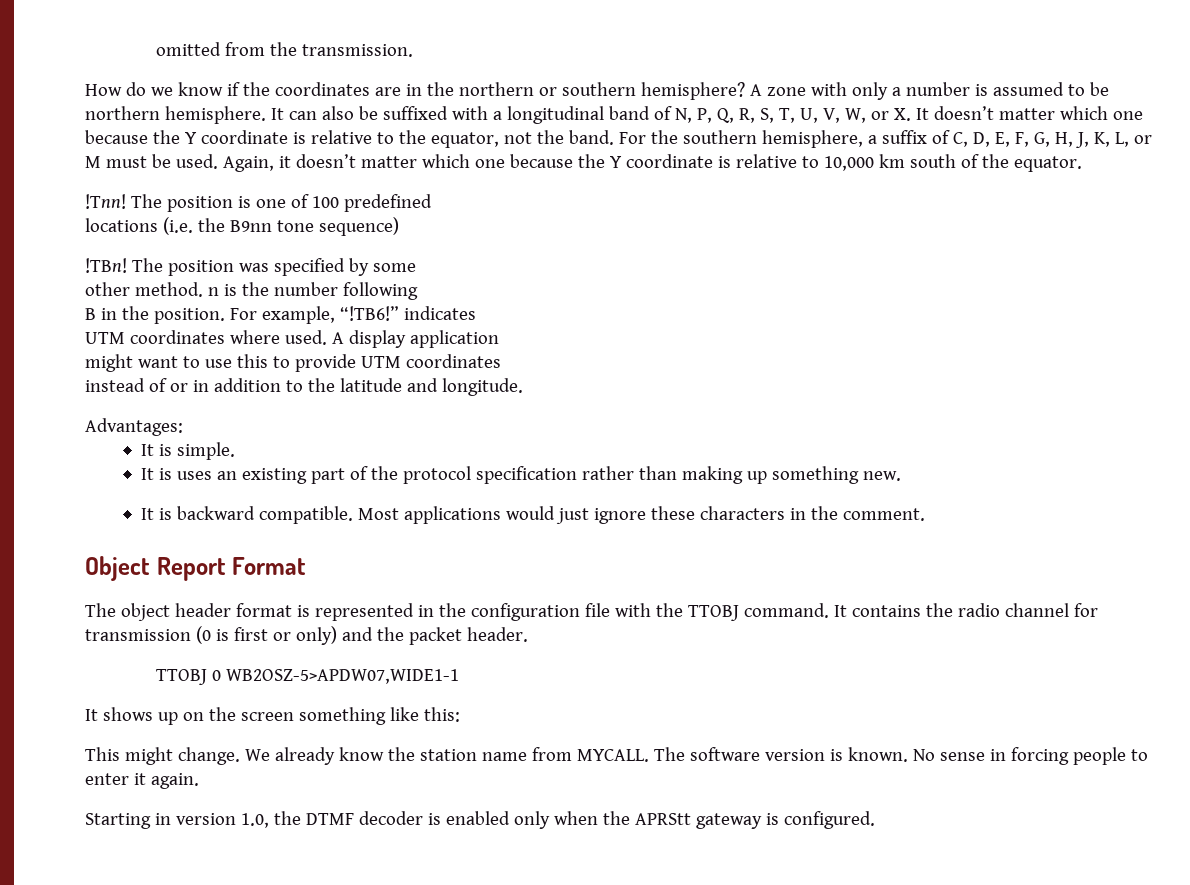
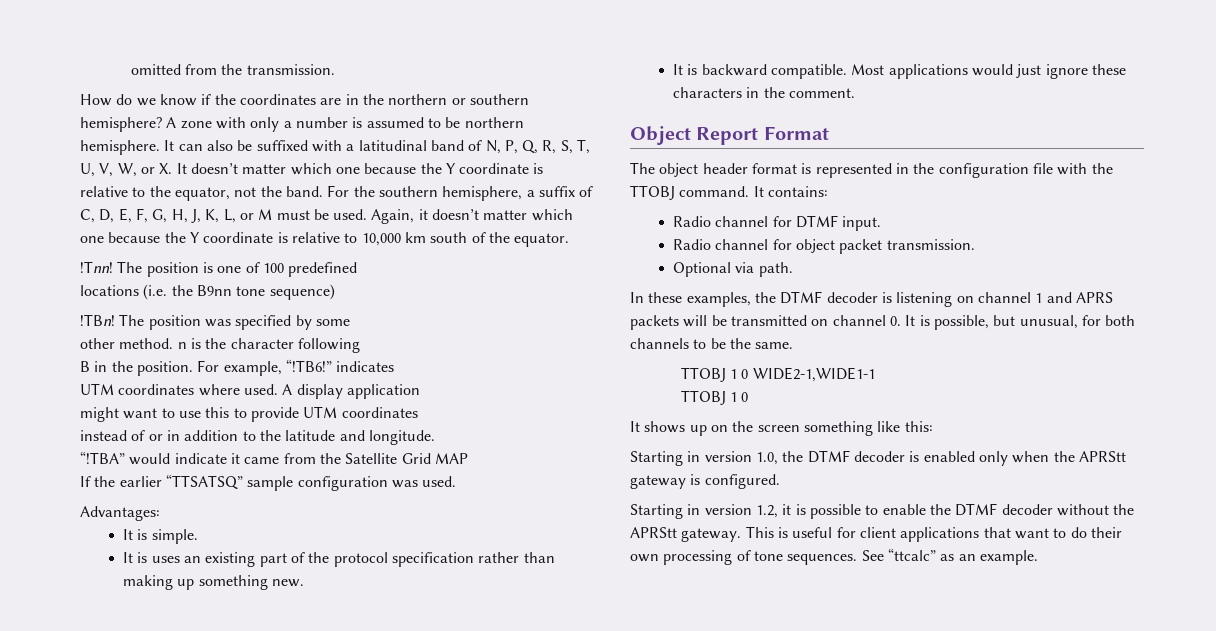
- It can also be suffixed with a longitudinal band of N, P, Q, R, S, T, U, V, W, or X. It doesn’t matter which one because the Y coordinate is relative to the equator, not the band.
+ It can also be suffixed with a latitudinal band of N, P, Q, R, S, T, U, V, W, or X. It doesn’t matter which one because the Y coordinate is relative to the equator, not the band.
- other method. n is the number following
+ other method. n is the character following
+ “!TBA” would indicate it came from the Satellite Grid MAP
+ If the earlier “TTSATSQ” sample configuration was used.
- It contains the radio channel for transmission (0 is first or only) and the packet header.
- TTOBJ 0 WB2OSZ-5>APDW07,WIDE1-1
+ It contains:
+ Radio channel for DTMF input.
+ Radio channel for object packet transmission.
+ Optional via path.
+ In these examples, the DTMF decoder is listening on channel 1 and APRS packets will be transmitted on channel 0. It is possible, but unusual, for both channels to be the same.
+ TTOBJ 1 0 WIDE2-1,WIDE1-1
+ TTOBJ 1 0
- This might change. We already know the station name from MYCALL. The software version is known. No sense in forcing people to enter it again.
+ Starting in version 1.2, it is possible to enable the DTMF decoder without the APRStt gateway. This is useful for client applications that want to do their own processing of tone sequences. See “ttcalc” as an example.

